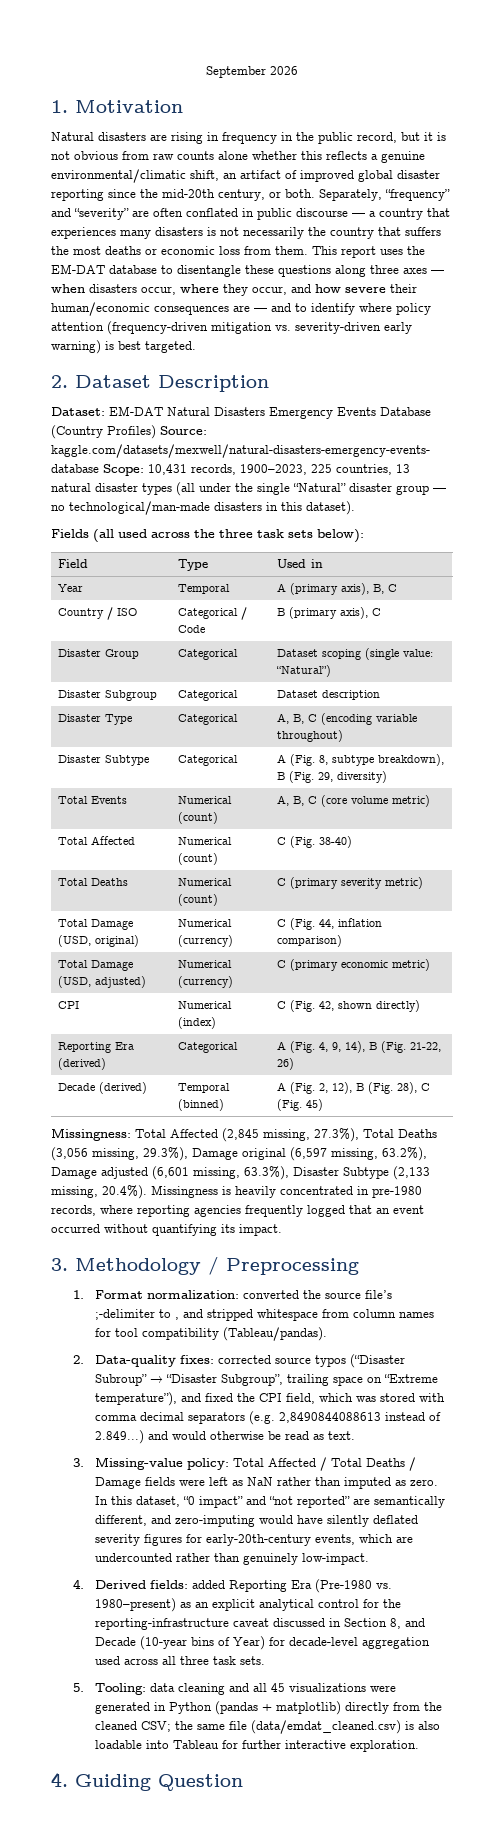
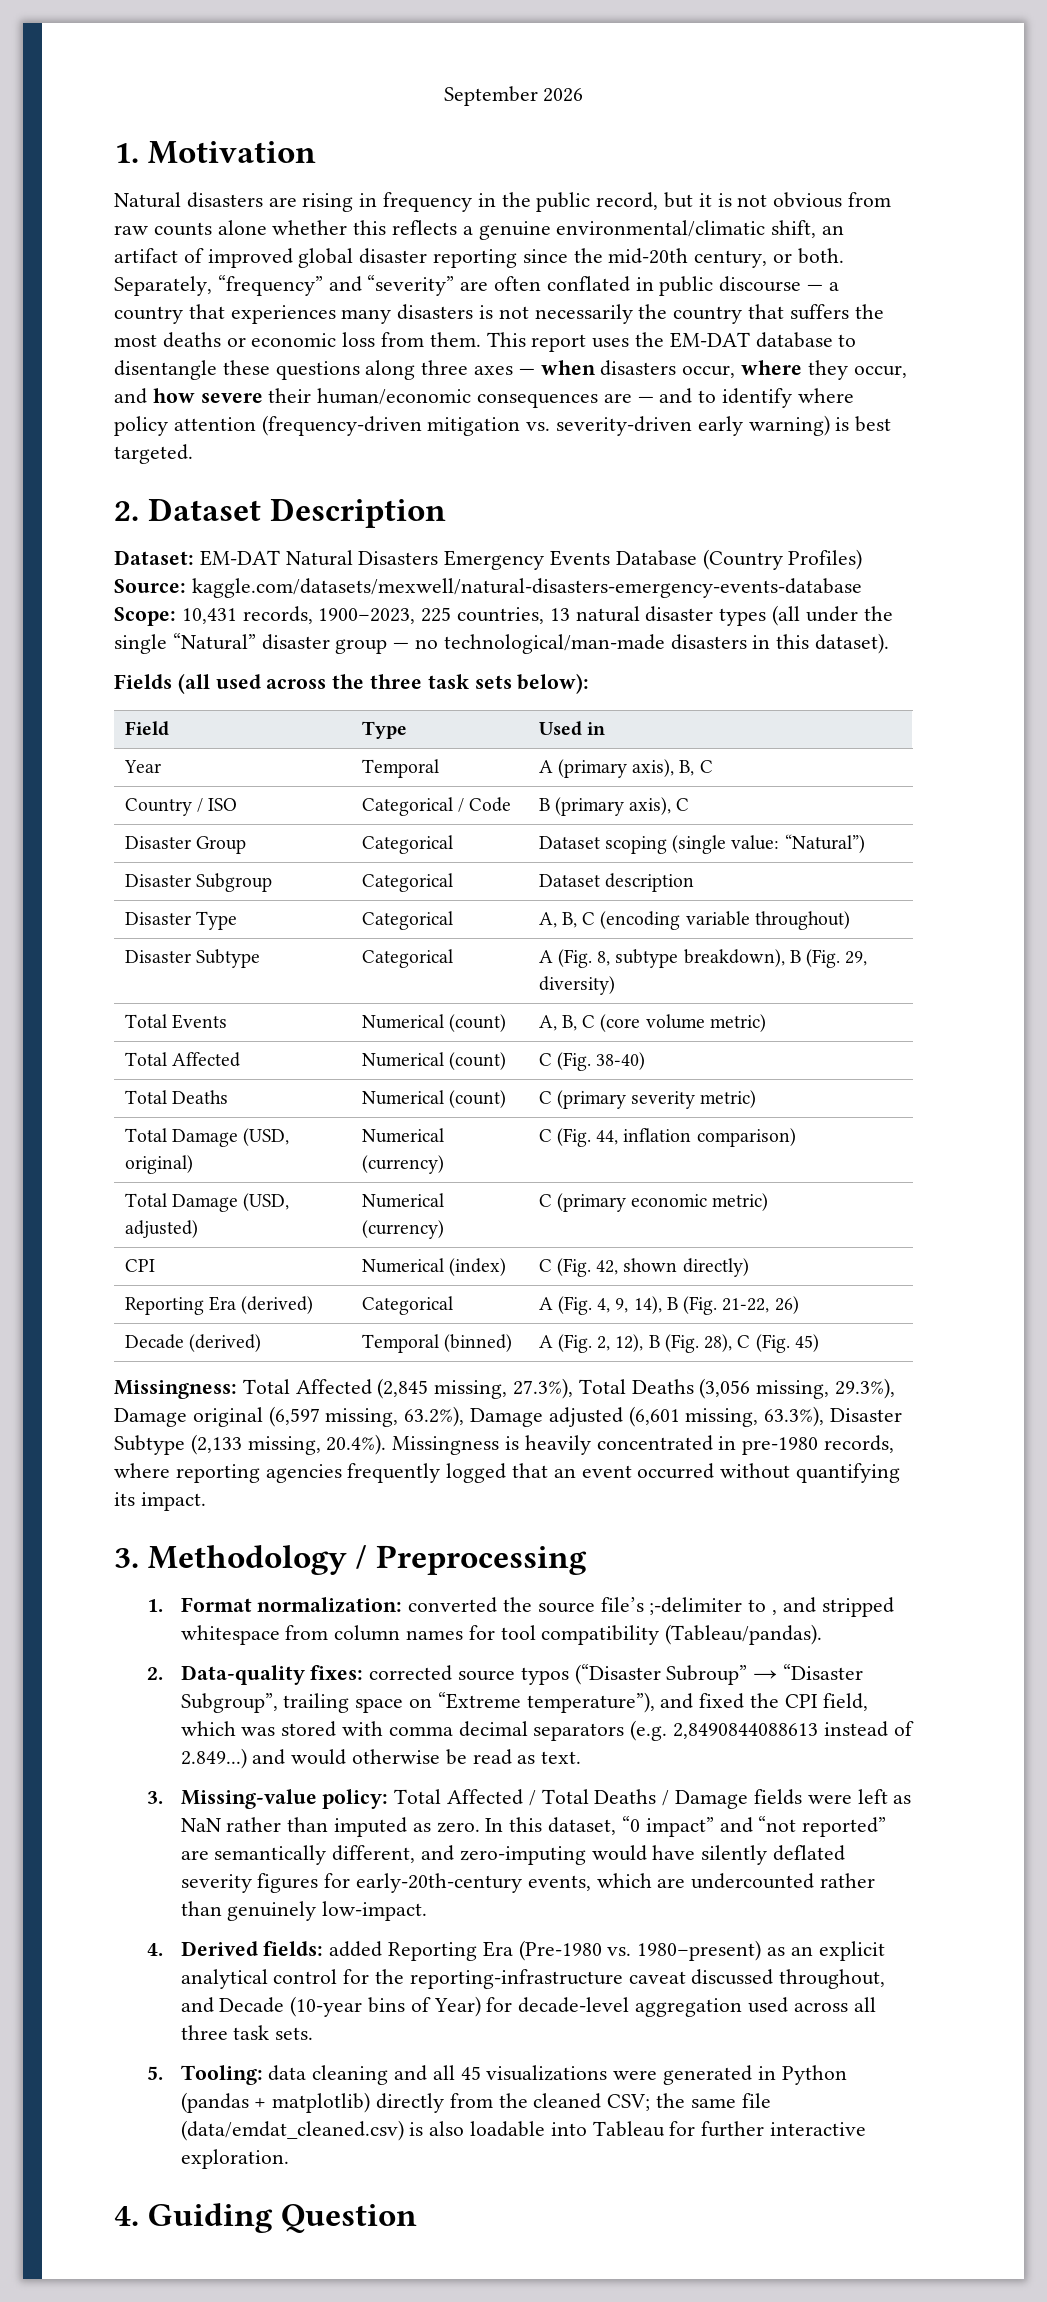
- 4. Derived fields: added Reporting Era (Pre-1980 vs. 1980–present) as an explicit analytical control for the reporting-infrastructure caveat discussed in Section 8, and Decade (10-year bins of Year) for decade-level aggregation used across all three task sets.
+ 4. Derived fields: added Reporting Era (Pre-1980 vs. 1980–present) as an explicit analytical control for the reporting-infrastructure caveat discussed throughout, and Decade (10-year bins of Year) for decade-level aggregation used across all three task sets.

